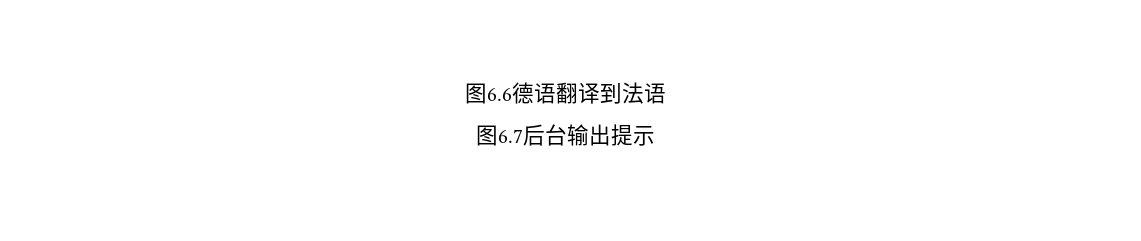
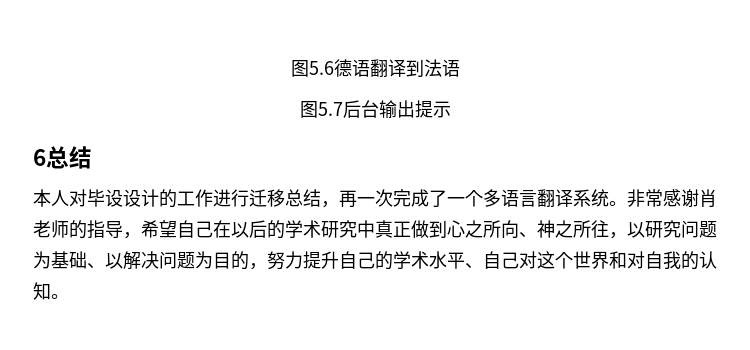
- 图6.6德语翻译到法语
+ 图5.6德语翻译到法语
- 图6.7后台输出提示
+ 图5.7后台输出提示
+ 6总结
+ 本人对毕设设计的工作进行迁移总结，再一次完成了一个多语言翻译系统。非常感谢肖老师的指导，希望自己在以后的学术研究中真正做到心之所向、神之所往，以研究问题为基础、以解决问题为目的，努力提升自己的学术水平、自己对这个世界和对自我的认知。

